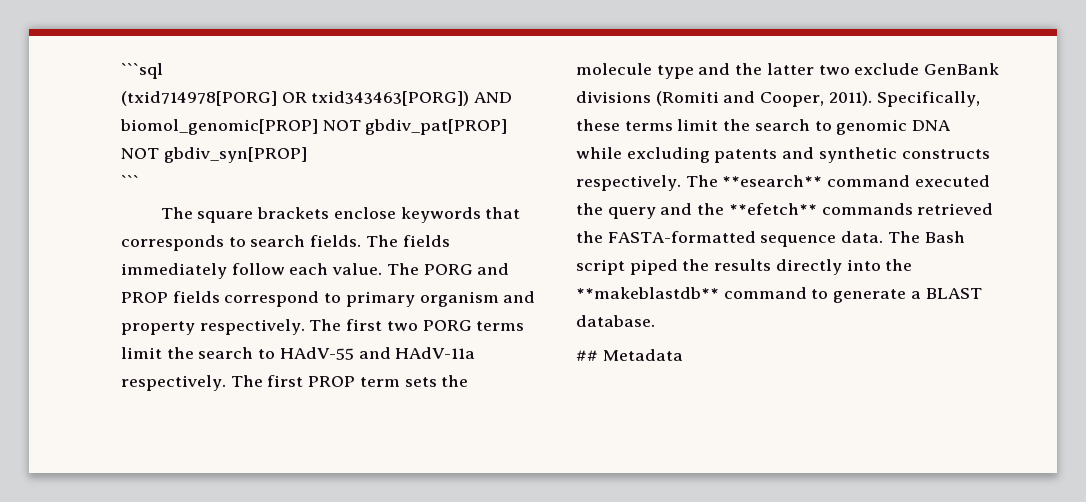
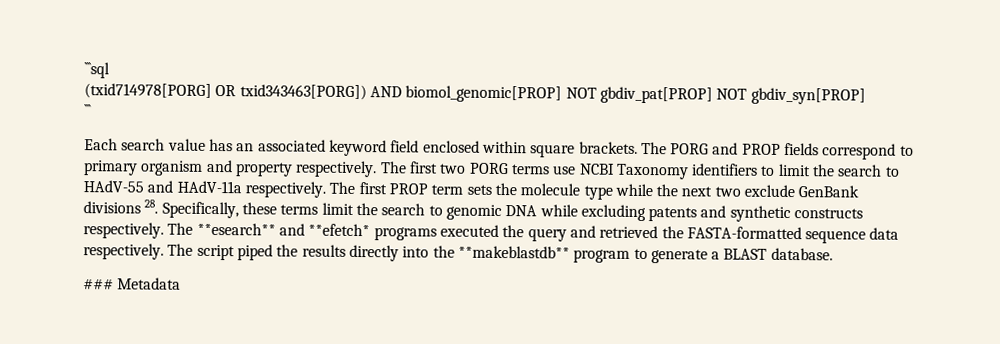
- The square brackets enclose keywords that corresponds to search fields. The fields immediately follow each value.
+ Each search value has an associated keyword field enclosed within square brackets.
- The first two PORG terms limit the search to HAdV-55 and HAdV-11a respectively.
+ The first two PORG terms use NCBI Taxonomy identifiers to limit the search to HAdV-55 and HAdV-11a respectively.
- The first PROP term sets the molecule type and the latter two exclude GenBank divisions (Romiti and Cooper, 2011). Specifically, these terms limit the search to genomic DNA while excluding patents and synthetic constructs respectively.
+ The first PROP term sets the molecule type while the next two exclude GenBank divisions 28. Specifically, these terms limit the search to genomic DNA while excluding patents and synthetic constructs respectively.
- The **esearch** command executed the query and the **efetch** commands retrieved the FASTA-formatted sequence data. The Bash script piped the results directly into the **makeblastdb** command to generate a BLAST database.
+ The **esearch** and **efetch* programs executed the query and retrieved the FASTA-formatted sequence data respectively. The script piped the results directly into the **makeblastdb** program to generate a BLAST database.
- ## Metadata
+ ### Metadata

